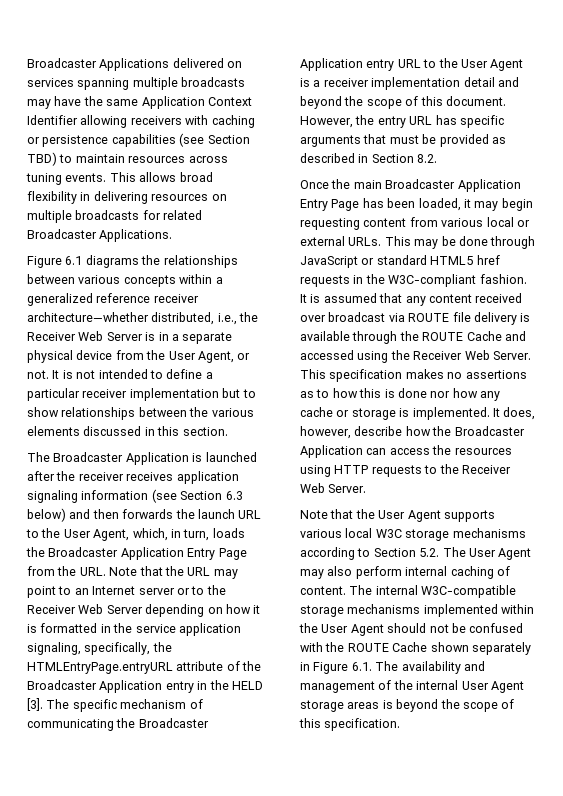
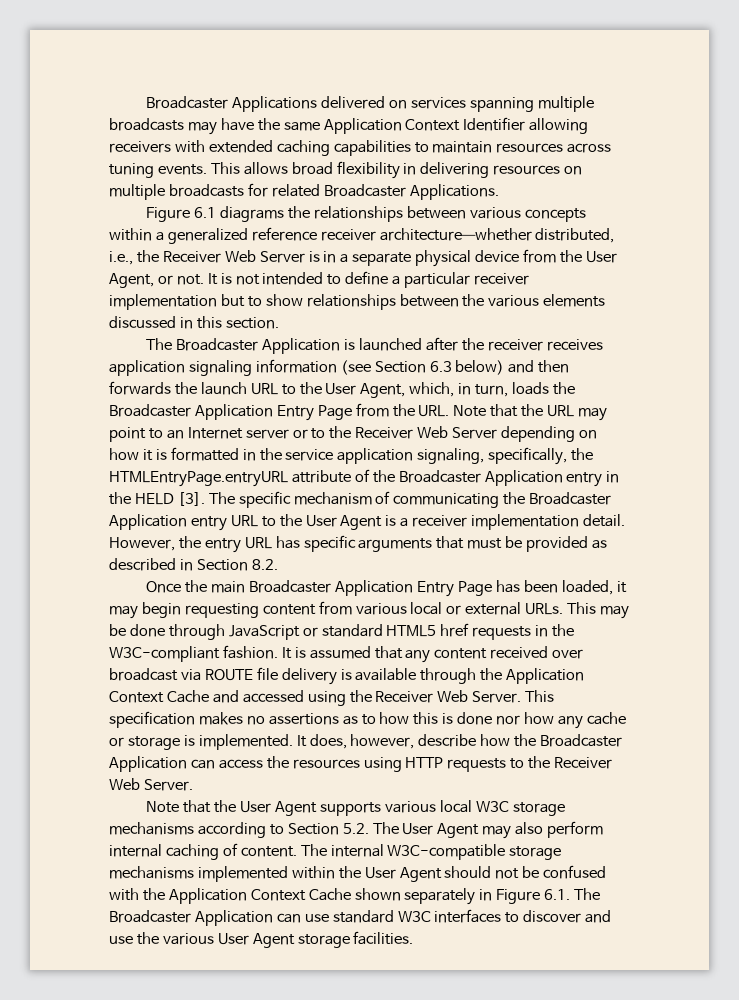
- Broadcaster Applications delivered on services spanning multiple broadcasts may have the same Application Context Identifier allowing receivers with caching or persistence capabilities (see Section TBD) to maintain resources across tuning events.
+ Broadcaster Applications delivered on services spanning multiple broadcasts may have the same Application Context Identifier allowing receivers with extended caching capabilities to maintain resources across tuning events.
- The specific mechanism of communicating the Broadcaster Application entry URL to the User Agent is a receiver implementation detail and beyond the scope of this document.
+ The specific mechanism of communicating the Broadcaster Application entry URL to the User Agent is a receiver implementation detail.
- It is assumed that any content received over broadcast via ROUTE file delivery is available through the ROUTE Cache and accessed using the Receiver Web Server.
+ It is assumed that any content received over broadcast via ROUTE file delivery is available through the Application Context Cache and accessed using the Receiver Web Server.
- The internal W3C-compatible storage mechanisms implemented within the User Agent should not be confused with the ROUTE Cache shown separately in Figure 6.1. The availability and management of the internal User Agent storage areas is beyond the scope of this specification.
+ The internal W3C-compatible storage mechanisms implemented within the User Agent should not be confused with the Application Context Cache shown separately in Figure 6.1. The Broadcaster Application can use standard W3C interfaces to discover and use the various User Agent storage facilities.

